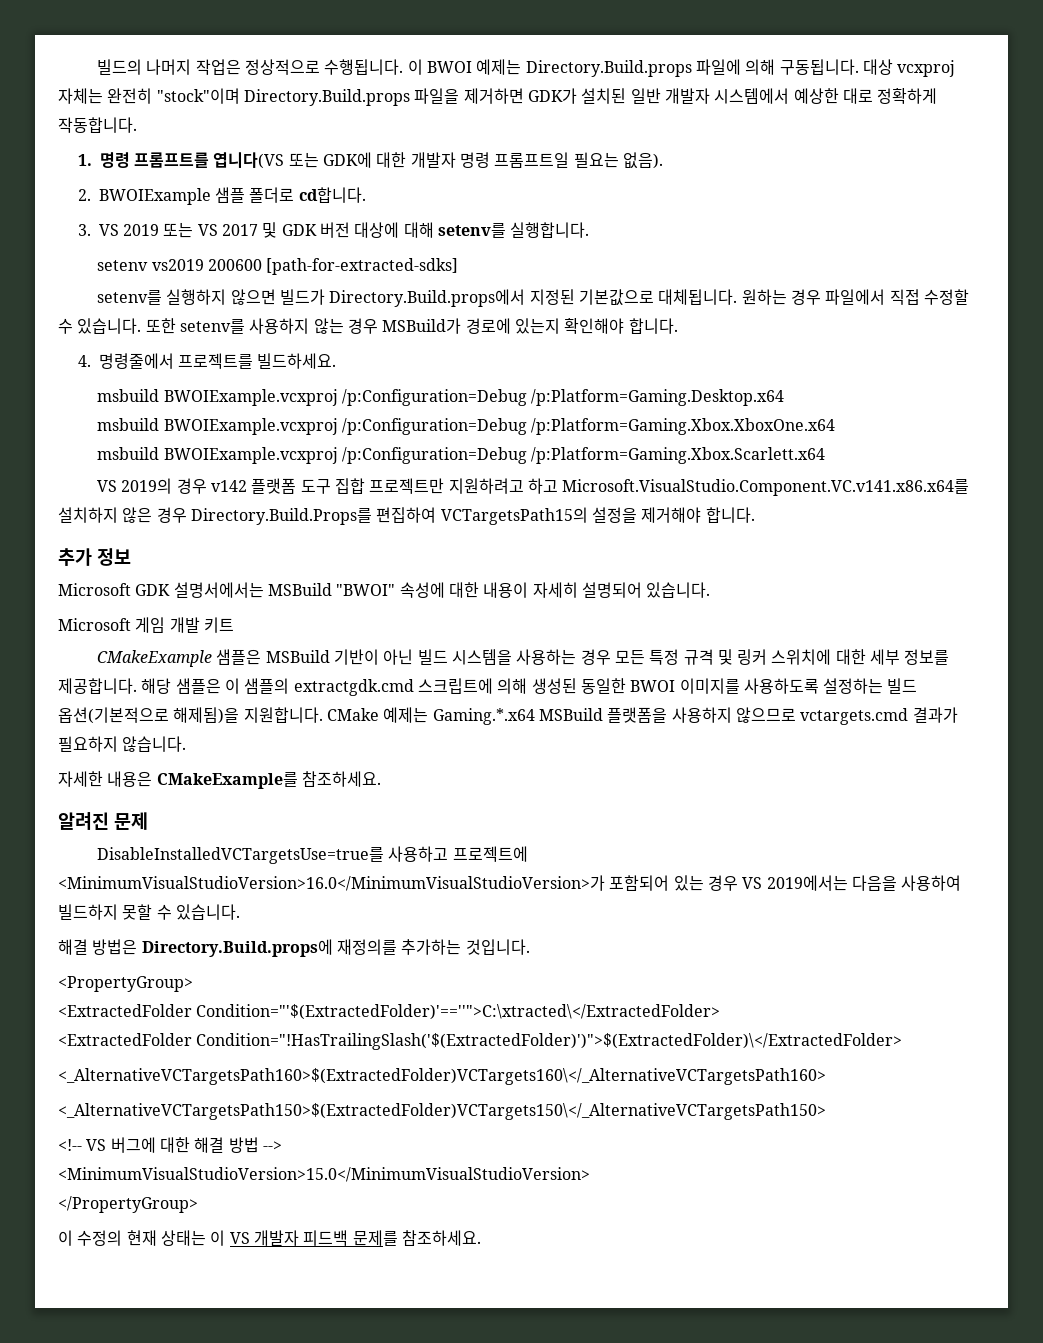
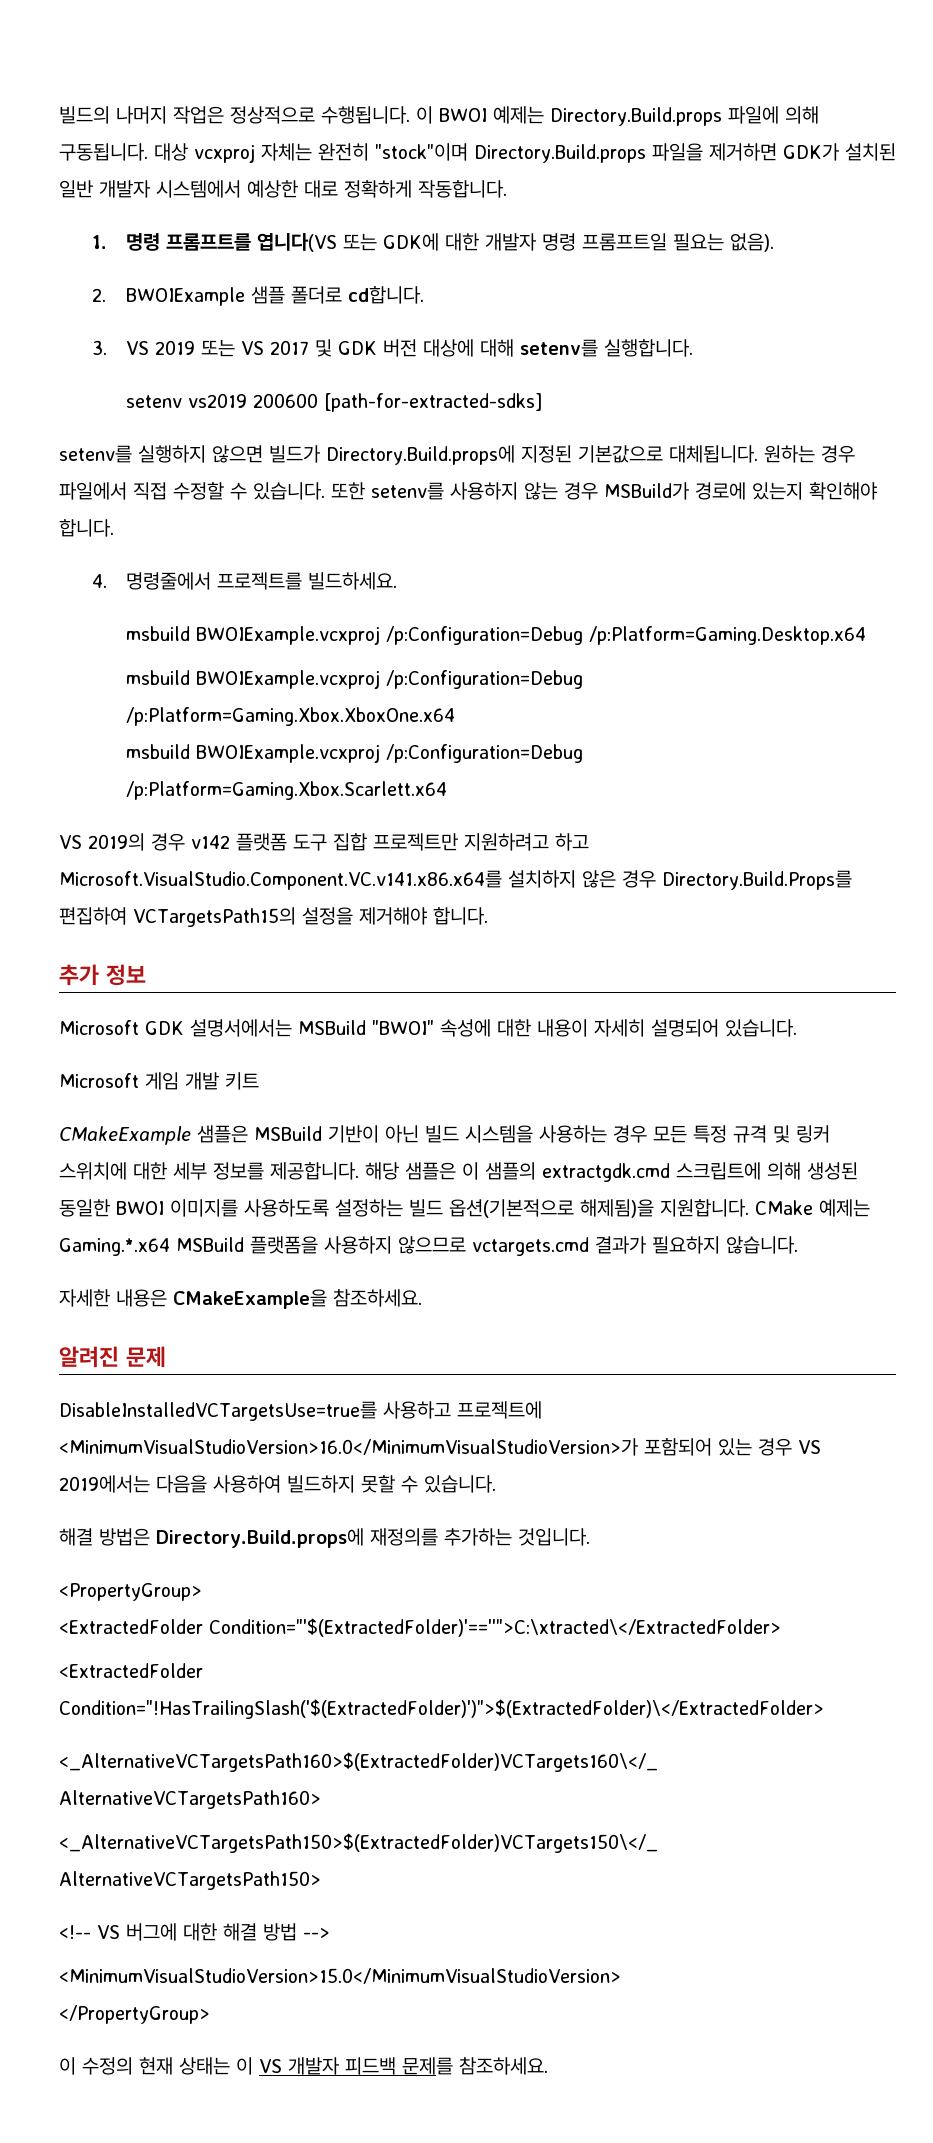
- setenv를 실행하지 않으면 빌드가 Directory.Build.props에서 지정된 기본값으로 대체됩니다.
+ setenv를 실행하지 않으면 빌드가 Directory.Build.props에 지정된 기본값으로 대체됩니다.
- 자세한 내용은 CMakeExample를 참조하세요.
+ 자세한 내용은 CMakeExample을 참조하세요.

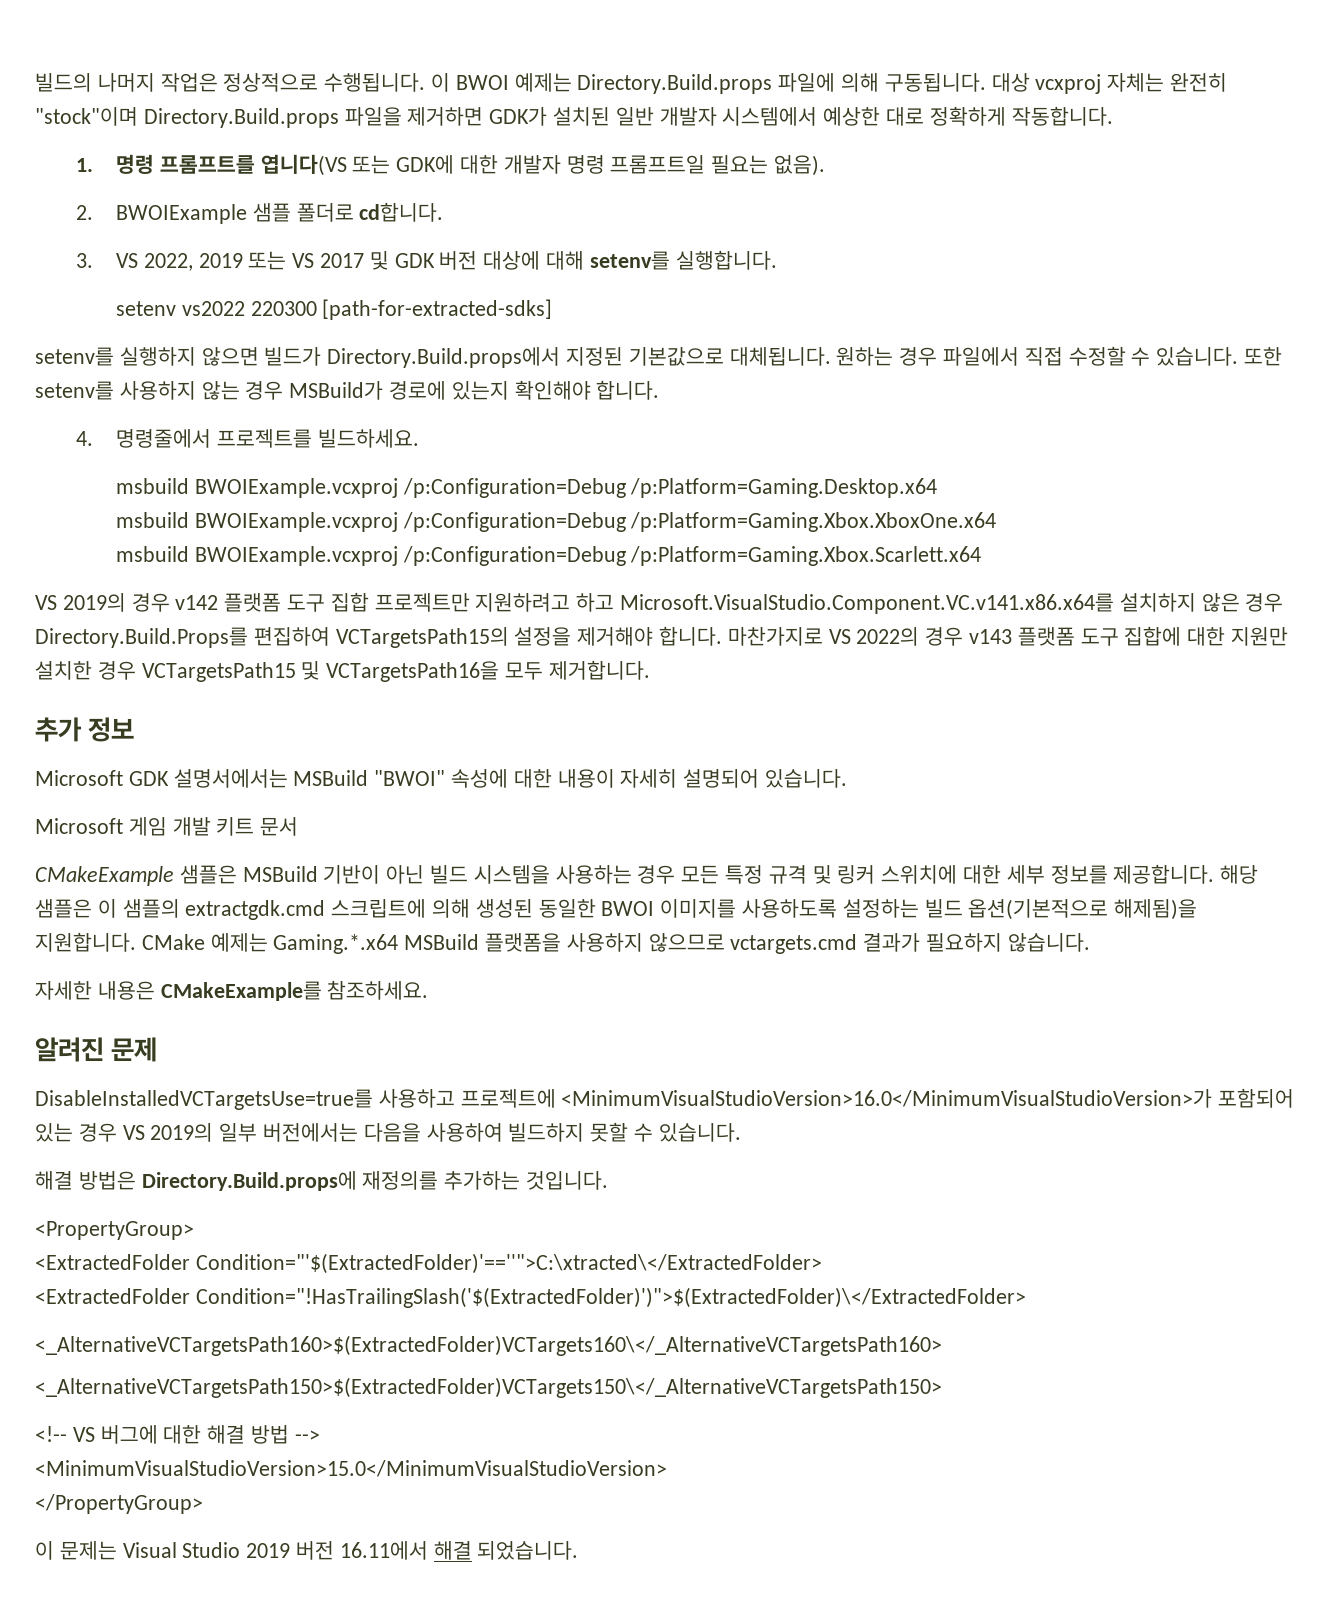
- 3. VS 2019 또는 VS 2017 및 GDK 버전 대상에 대해 setenv를 실행합니다.
+ 3. VS 2022, 2019 또는 VS 2017 및 GDK 버전 대상에 대해 setenv를 실행합니다.
- setenv vs2019 200600 [path-for-extracted-sdks]
+ setenv vs2022 220300 [path-for-extracted-sdks]
- setenv를 실행하지 않으면 빌드가 Directory.Build.props에 지정된 기본값으로 대체됩니다.
+ setenv를 실행하지 않으면 빌드가 Directory.Build.props에서 지정된 기본값으로 대체됩니다.
+ 마찬가지로 VS 2022의 경우 v143 플랫폼 도구 집합에 대한 지원만 설치한 경우 VCTargetsPath15 및 VCTargetsPath16을 모두 제거합니다.
- Microsoft 게임 개발 키트
+ Microsoft 게임 개발 키트 문서
- 자세한 내용은 CMakeExample을 참조하세요.
+ 자세한 내용은 CMakeExample를 참조하세요.
- DisableInstalledVCTargetsUse=true를 사용하고 프로젝트에 <MinimumVisualStudioVersion>16.0</MinimumVisualStudioVersion>가 포함되어 있는 경우 VS 2019에서는 다음을 사용하여 빌드하지 못할 수 있습니다.
+ DisableInstalledVCTargetsUse=true를 사용하고 프로젝트에 <MinimumVisualStudioVersion>16.0</MinimumVisualStudioVersion>가 포함되어 있는 경우 VS 2019의 일부 버전에서는 다음을 사용하여 빌드하지 못할 수 있습니다.
- 이 수정의 현재 상태는 이 VS 개발자 피드백 문제를 참조하세요.
+ 이 문제는 Visual Studio 2019 버전 16.11에서 해결 되었습니다.

